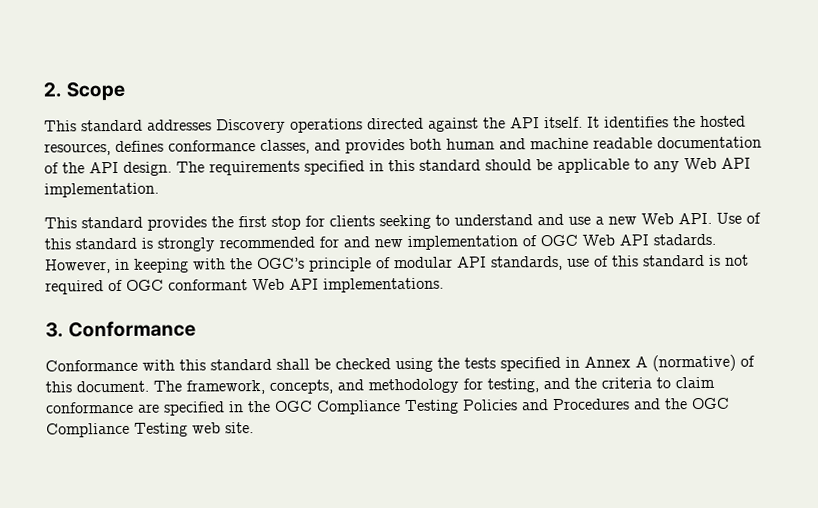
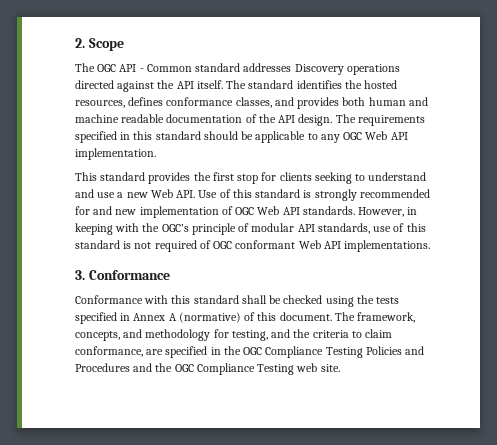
- This standard addresses Discovery operations directed against the API itself.
+ The OGC API - Common standard addresses Discovery operations directed against the API itself.
- It identifies the hosted resources, defines conformance classes, and provides both human and machine readable documentation of the API design.
+ The standard identifies the hosted resources, defines conformance classes, and provides both human and machine readable documentation of the API design.
- The requirements specified in this standard should be applicable to any Web API implementation.
+ The requirements specified in this standard should be applicable to any OGC Web API implementation.
- This standard provides the first stop for clients seeking to understand and use a new Web API. Use of this standard is strongly recommended for and new implementation of OGC Web API stadards.
+ This standard provides the first stop for clients seeking to understand and use a new Web API. Use of this standard is strongly recommended for and new implementation of OGC Web API standards.
- The framework, concepts, and methodology for testing, and the criteria to claim conformance are specified in the OGC Compliance Testing Policies and Procedures and the OGC Compliance Testing web site.
+ The framework, concepts, and methodology for testing, and the criteria to claim conformance, are specified in the OGC Compliance Testing Policies and Procedures and the OGC Compliance Testing web site.

